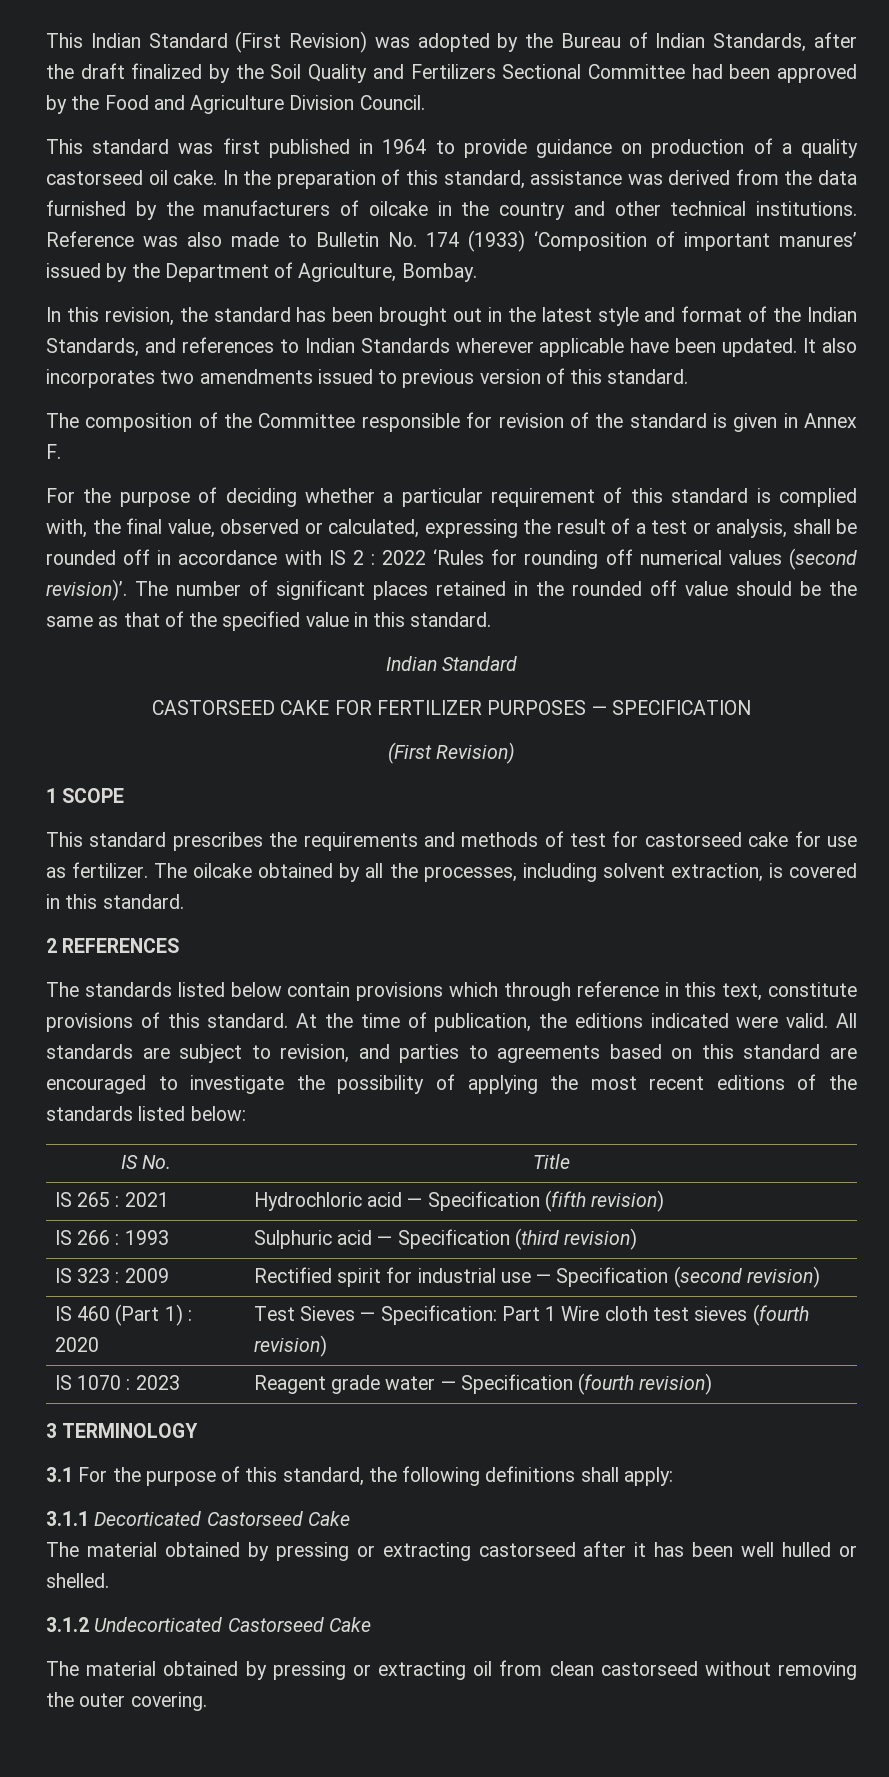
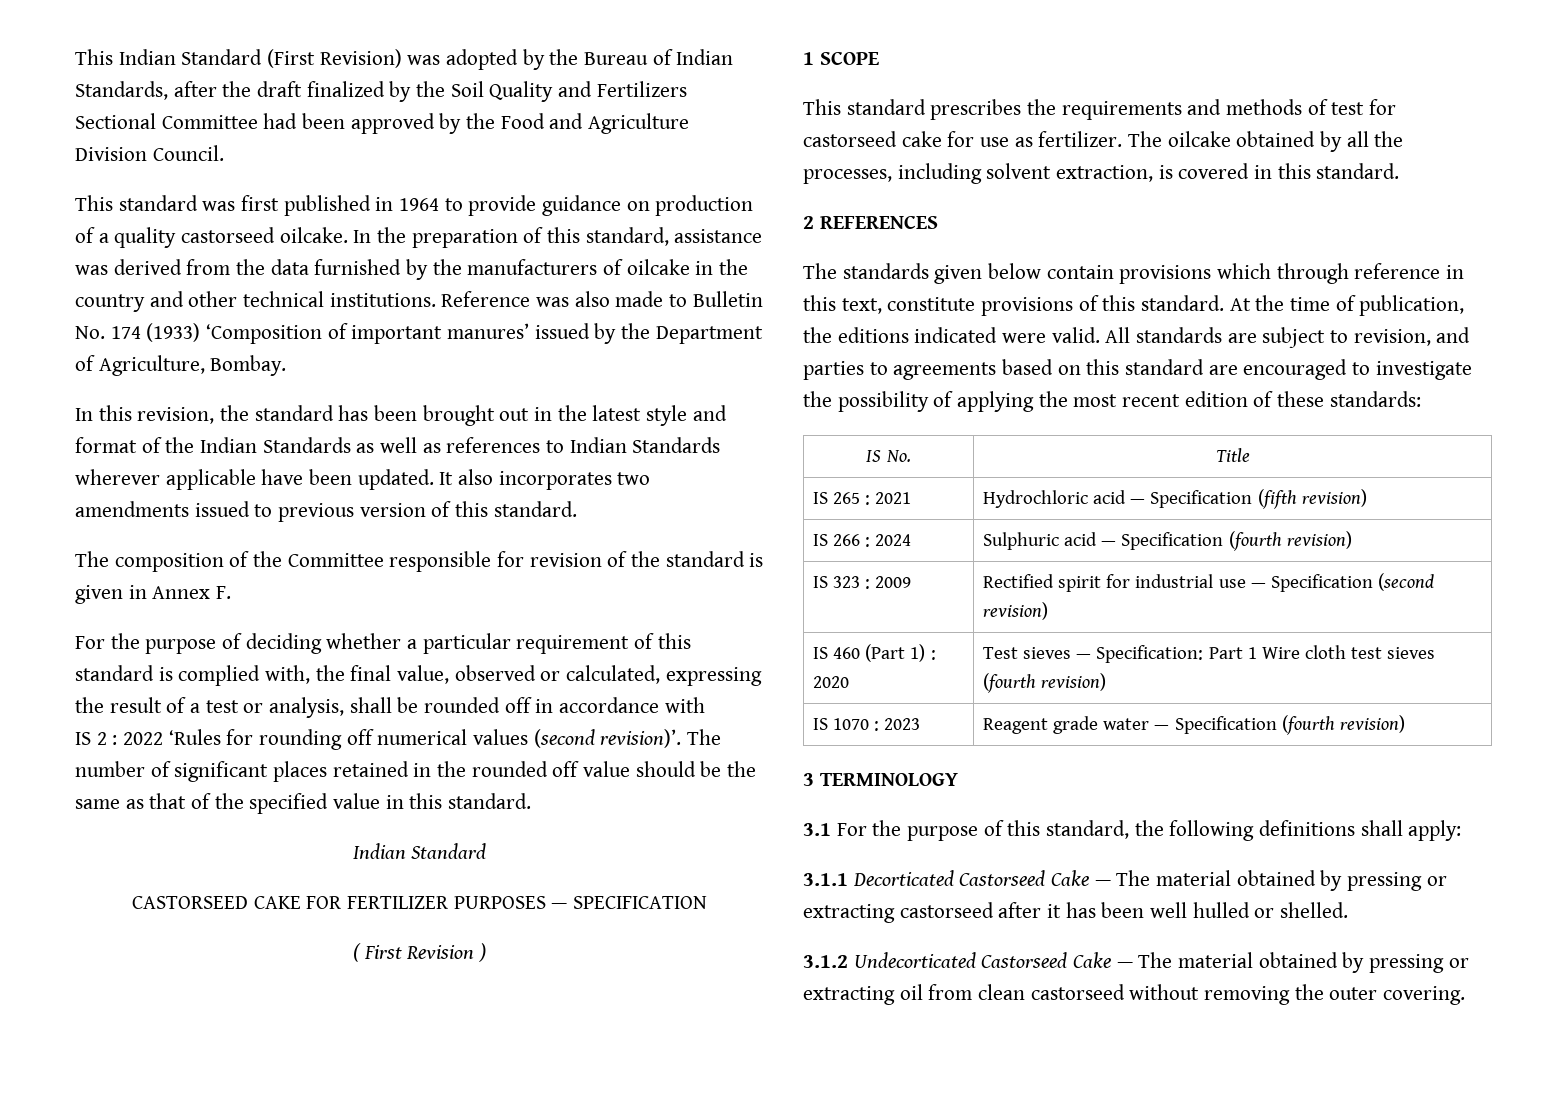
- This standard was first published in 1964 to provide guidance on production of a quality castorseed oil cake.
+ This standard was first published in 1964 to provide guidance on production of a quality castorseed oilcake.
- In this revision, the standard has been brought out in the latest style and format of the Indian Standards, and references to Indian Standards wherever applicable have been updated.
+ In this revision, the standard has been brought out in the latest style and format of the Indian Standards as well as references to Indian Standards wherever applicable have been updated.
- For the purpose of deciding whether a particular requirement of this standard is complied with, the final value, observed or calculated, expressing the result of a test or analysis, shall be rounded off in accordance with IS 2 : 2022 ‘Rules for rounding off numerical values (second revision)’.
+ For the purpose of deciding whether a particular requirement of this standard is complied with, the final value, observed or calculated, expressing the result of a test or analysis, shall be rounded off in accordance with
+ IS 2 : 2022 ‘Rules for rounding off numerical values (second revision)’.
  CASTORSEED CAKE FOR FERTILIZER PURPOSES — SPECIFICATION
- (First Revision)
+ ( First Revision )
- The standards listed below contain provisions which through reference in this text, constitute provisions of this standard.
+ The standards given below contain provisions which through reference in this text, constitute provisions of this standard.
- All standards are subject to revision, and parties to agreements based on this standard are encouraged to investigate the possibility of applying the most recent editions of the standards listed below:
+ All standards are subject to revision, and parties to agreements based on this standard are encouraged to investigate the possibility of applying the most recent edition of these standards:
- IS 266 : 1993 | Sulphuric acid — Specification (third revision)
+ IS 266 : 2024 | Sulphuric acid — Specification (fourth revision)
- IS 460 (Part 1) : 2020 | Test Sieves — Specification: Part 1 Wire cloth test sieves (fourth revision)
+ IS 460 (Part 1) : 2020 | Test sieves — Specification: Part 1 Wire cloth test sieves (fourth revision)
- 3.1.1 Decorticated Castorseed Cake
- The material obtained by pressing or extracting castorseed after it has been well hulled or shelled.
+ 3.1.1 Decorticated Castorseed Cake — The material obtained by pressing or extracting castorseed after it has been well hulled or shelled.
- 3.1.2 Undecorticated Castorseed Cake
- The material obtained by pressing or extracting oil from clean castorseed without removing the outer covering.
+ 3.1.2 Undecorticated Castorseed Cake — The material obtained by pressing or extracting oil from clean castorseed without removing the outer covering.

